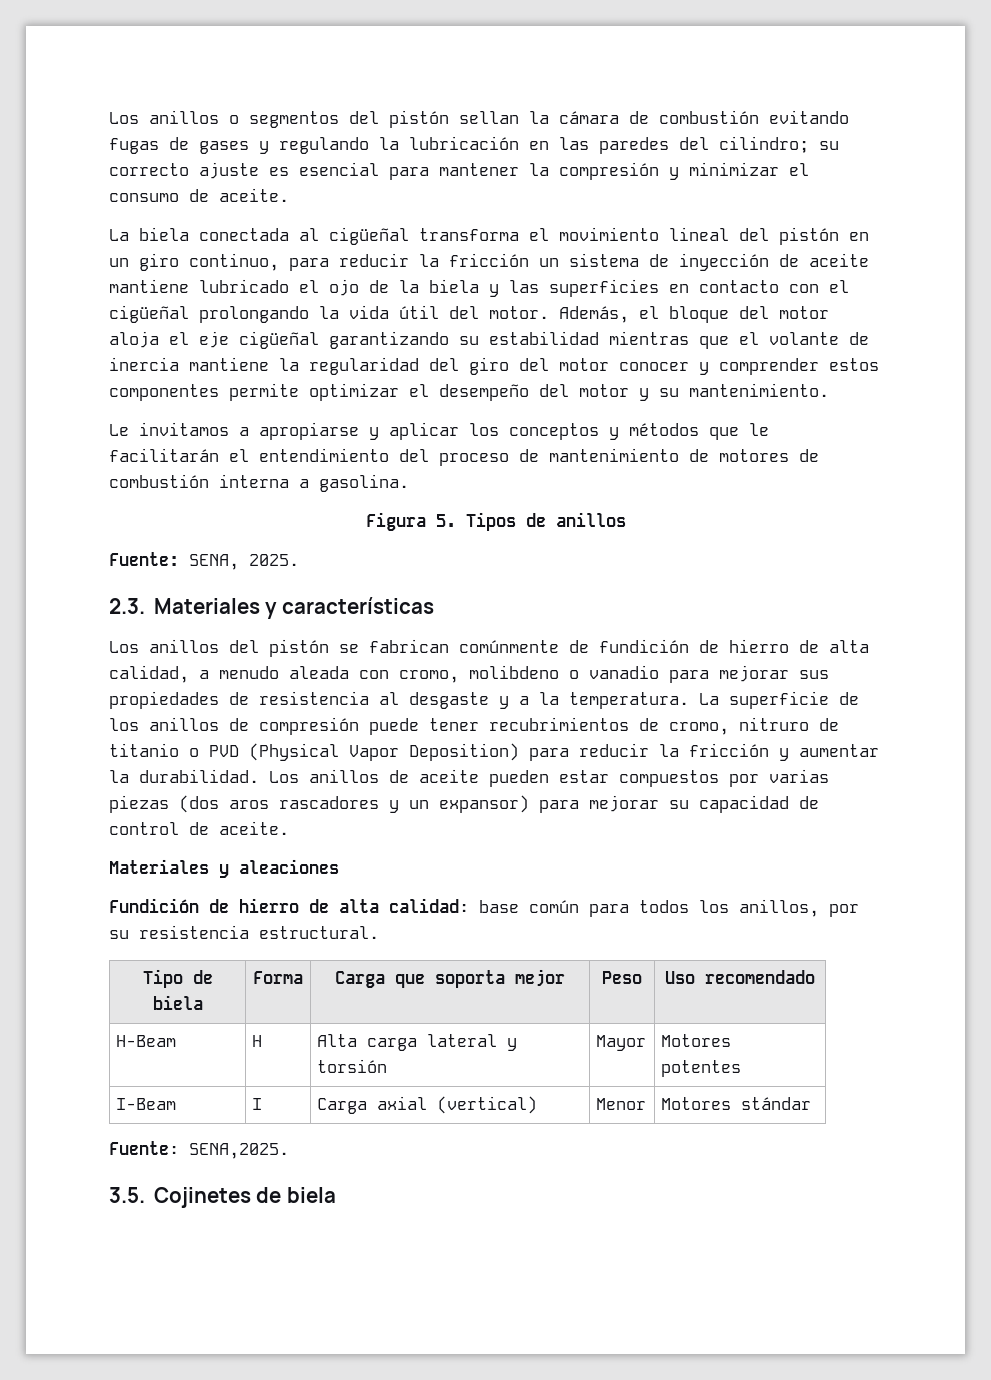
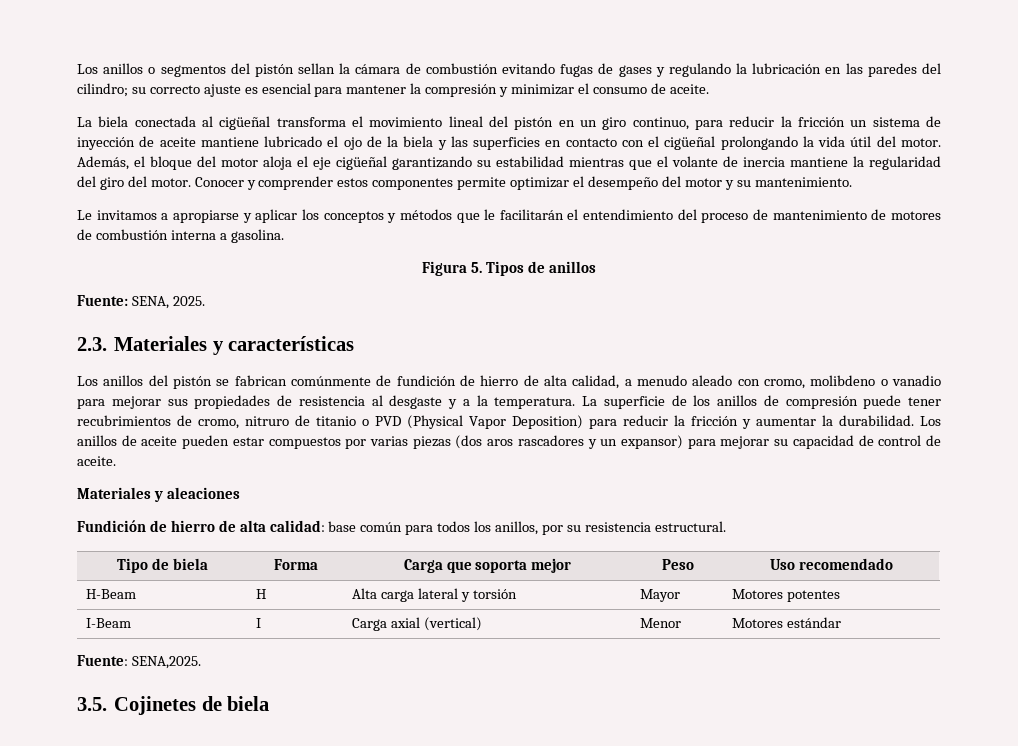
- Además, el bloque del motor aloja el eje cigüeñal garantizando su estabilidad mientras que el volante de inercia mantiene la regularidad del giro del motor conocer y comprender estos componentes permite optimizar el desempeño del motor y su mantenimiento.
+ Además, el bloque del motor aloja el eje cigüeñal garantizando su estabilidad mientras que el volante de inercia mantiene la regularidad del giro del motor. Conocer y comprender estos componentes permite optimizar el desempeño del motor y su mantenimiento.
- Los anillos del pistón se fabrican comúnmente de fundición de hierro de alta calidad, a menudo aleada con cromo, molibdeno o vanadio para mejorar sus propiedades de resistencia al desgaste y a la temperatura.
+ Los anillos del pistón se fabrican comúnmente de fundición de hierro de alta calidad, a menudo aleado con cromo, molibdeno o vanadio para mejorar sus propiedades de resistencia al desgaste y a la temperatura.
- I-Beam | I | Carga axial (vertical) | Menor | Motores stándar
+ I-Beam | I | Carga axial (vertical) | Menor | Motores estándar

